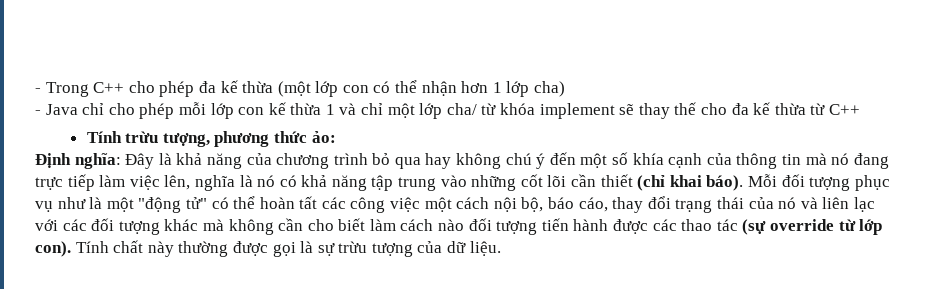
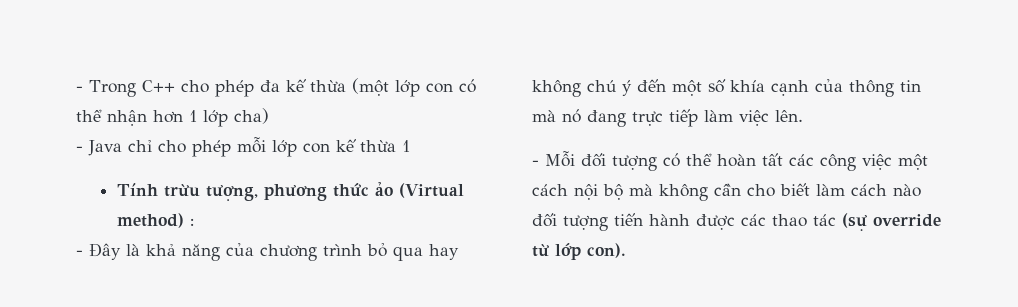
- - Java chỉ cho phép mỗi lớp con kế thừa 1 và chỉ một lớp cha/ từ khóa implement sẽ thay thế cho đa kế thừa từ C++
+ - Java chỉ cho phép mỗi lớp con kế thừa 1
- Tính trừu tượng, phương thức ảo:
- Định nghĩa: Đây là khả năng của chương trình bỏ qua hay không chú ý đến một số khía cạnh của thông tin mà nó đang trực tiếp làm việc lên, nghĩa là nó có khả năng tập trung vào những cốt lõi cần thiết (chỉ khai báo). Mỗi đối tượng phục vụ như là một "động tử" có thể hoàn tất các công việc một cách nội bộ, báo cáo, thay đổi trạng thái của nó và liên lạc với các đối tượng khác mà không cần cho biết làm cách nào đối tượng tiến hành được các thao tác (sự override từ lớp con). Tính chất này thường được gọi là sự trừu tượng của dữ liệu.
+ Tính trừu tượng, phương thức ảo (Virtual method) :
+ - Đây là khả năng của chương trình bỏ qua hay không chú ý đến một số khía cạnh của thông tin mà nó đang trực tiếp làm việc lên.
+ - Mỗi đối tượng có thể hoàn tất các công việc một cách nội bộ mà không cần cho biết làm cách nào đối tượng tiến hành được các thao tác (sự override từ lớp con).

